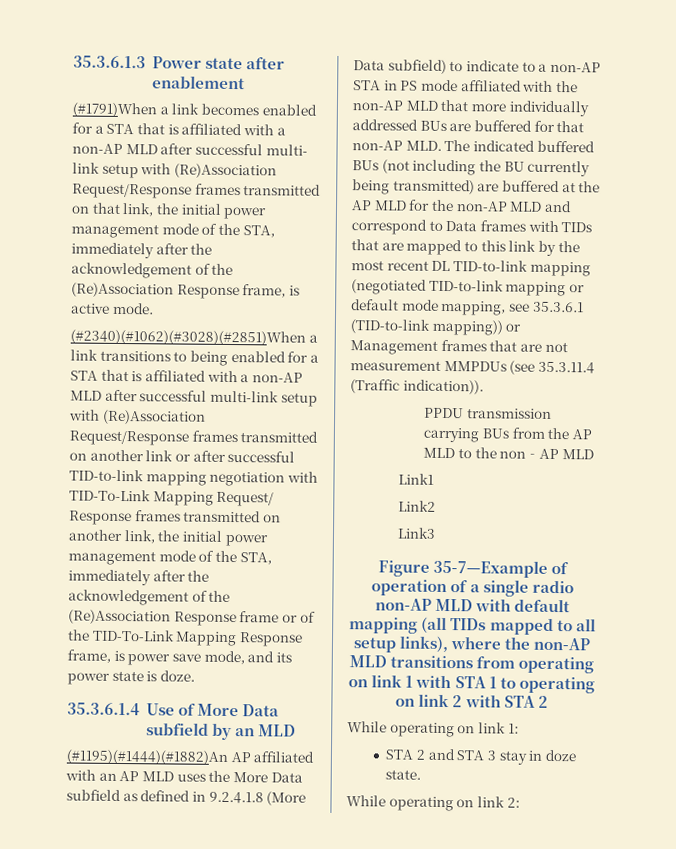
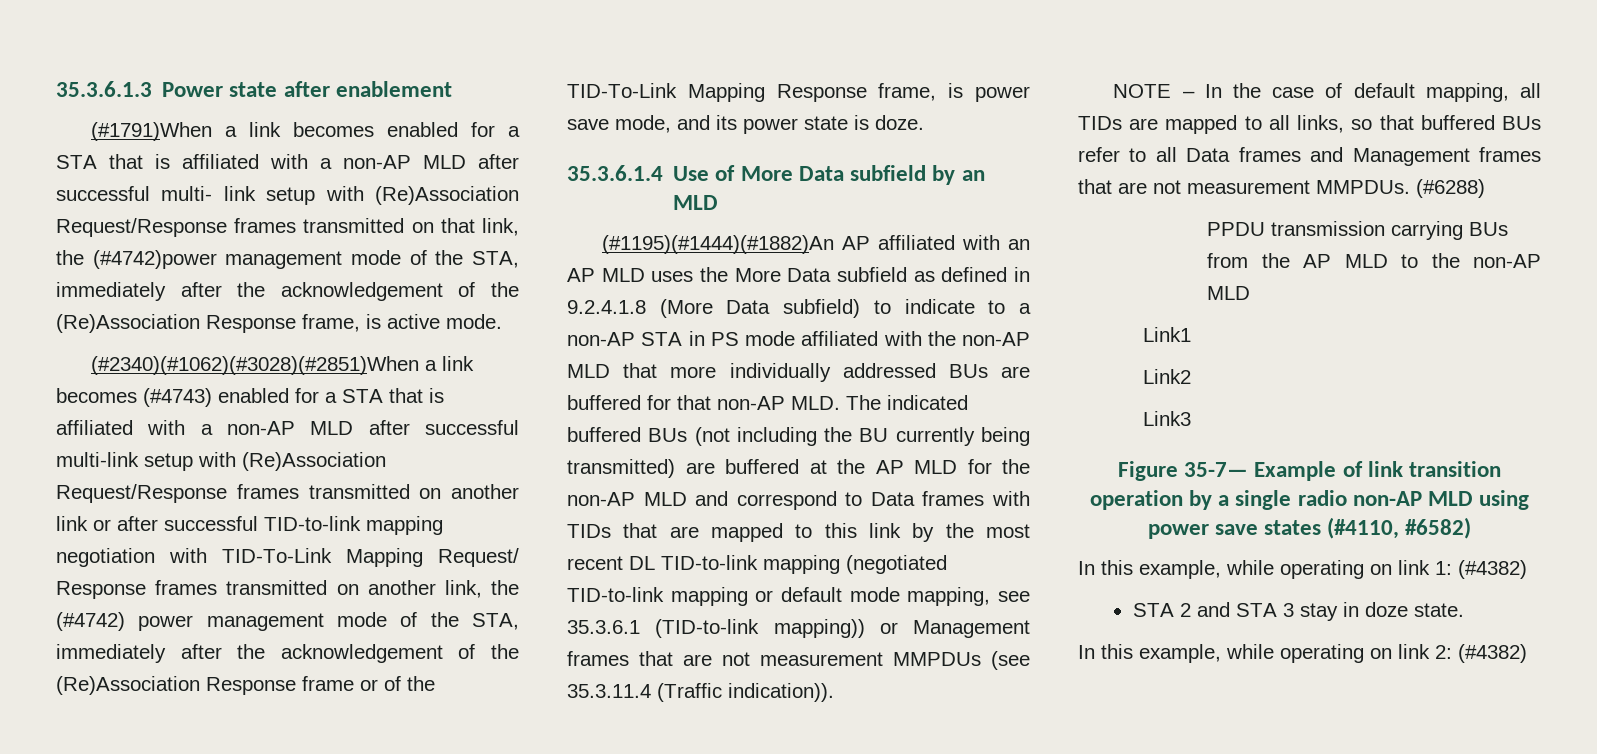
- (#1791)When a link becomes enabled for a STA that is affiliated with a non-AP MLD after successful multi- link setup with (Re)Association Request/Response frames transmitted on that link, the initial power management mode of the STA, immediately after the acknowledgement of the (Re)Association Response frame, is active mode.
+ (#1791)When a link becomes enabled for a STA that is affiliated with a non-AP MLD after successful multi- link setup with (Re)Association Request/Response frames transmitted on that link, the (#4742)power management mode of the STA, immediately after the acknowledgement of the (Re)Association Response frame, is active mode.
- (#2340)(#1062)(#3028)(#2851)When a link transitions to being enabled for a STA that is affiliated with a non-AP MLD after successful multi-link setup with (Re)Association Request/Response frames transmitted on another link or after successful TID-to-link mapping negotiation with TID-To-Link Mapping Request/ Response frames transmitted on another link, the initial power management mode of the STA, immediately after the acknowledgement of the (Re)Association Response frame or of the TID-To-Link Mapping Response frame, is power save mode, and its power state is doze.
+ (#2340)(#1062)(#3028)(#2851)When a link becomes (#4743) enabled for a STA that is affiliated with a non-AP MLD after successful multi-link setup with (Re)Association Request/Response frames transmitted on another link or after successful TID-to-link mapping negotiation with TID-To-Link Mapping Request/ Response frames transmitted on another link, the (#4742) power management mode of the STA, immediately after the acknowledgement of the (Re)Association Response frame or of the TID-To-Link Mapping Response frame, is power save mode, and its power state is doze.
+ NOTE – In the case of default mapping, all TIDs are mapped to all links, so that buffered BUs refer to all Data frames and Management frames that are not measurement MMPDUs. (#6288)
- Figure 35-7—Example of operation of a single radio non-AP MLD with default mapping (all TIDs mapped to all setup links), where the non-AP MLD transitions from operating on link 1 with STA 1 to operating on link 2 with STA 2
- While operating on link 1:
+ Figure 35-7— Example of link transition operation by a single radio non-AP MLD using power save states (#4110, #6582)
+ In this example, while operating on link 1: (#4382)
- While operating on link 2:
+ In this example, while operating on link 2: (#4382)

